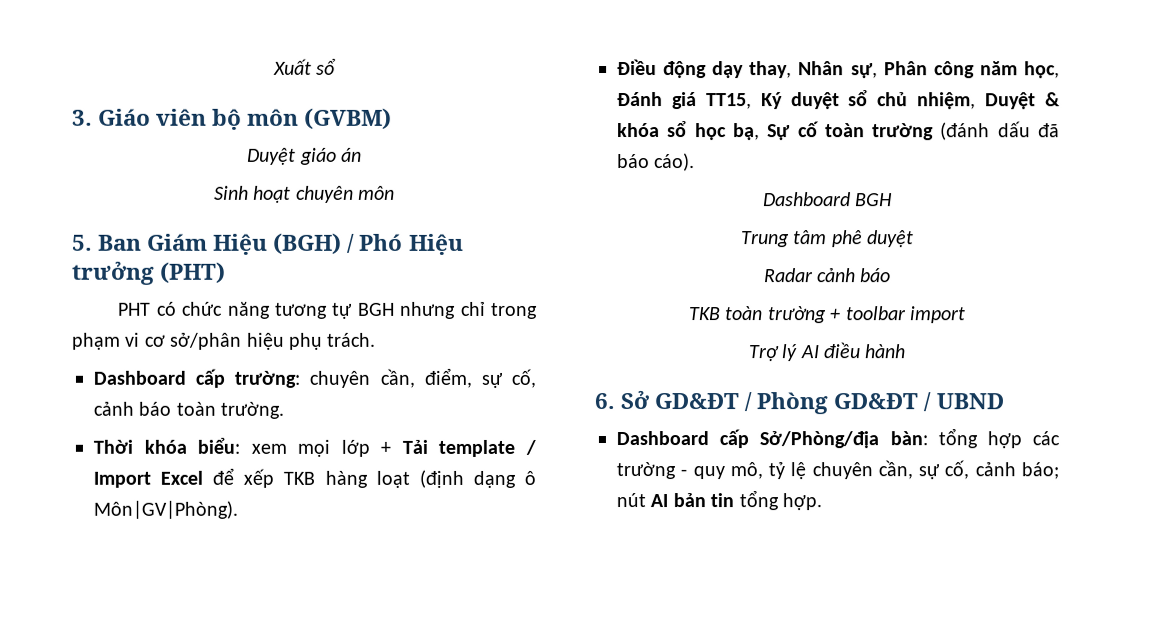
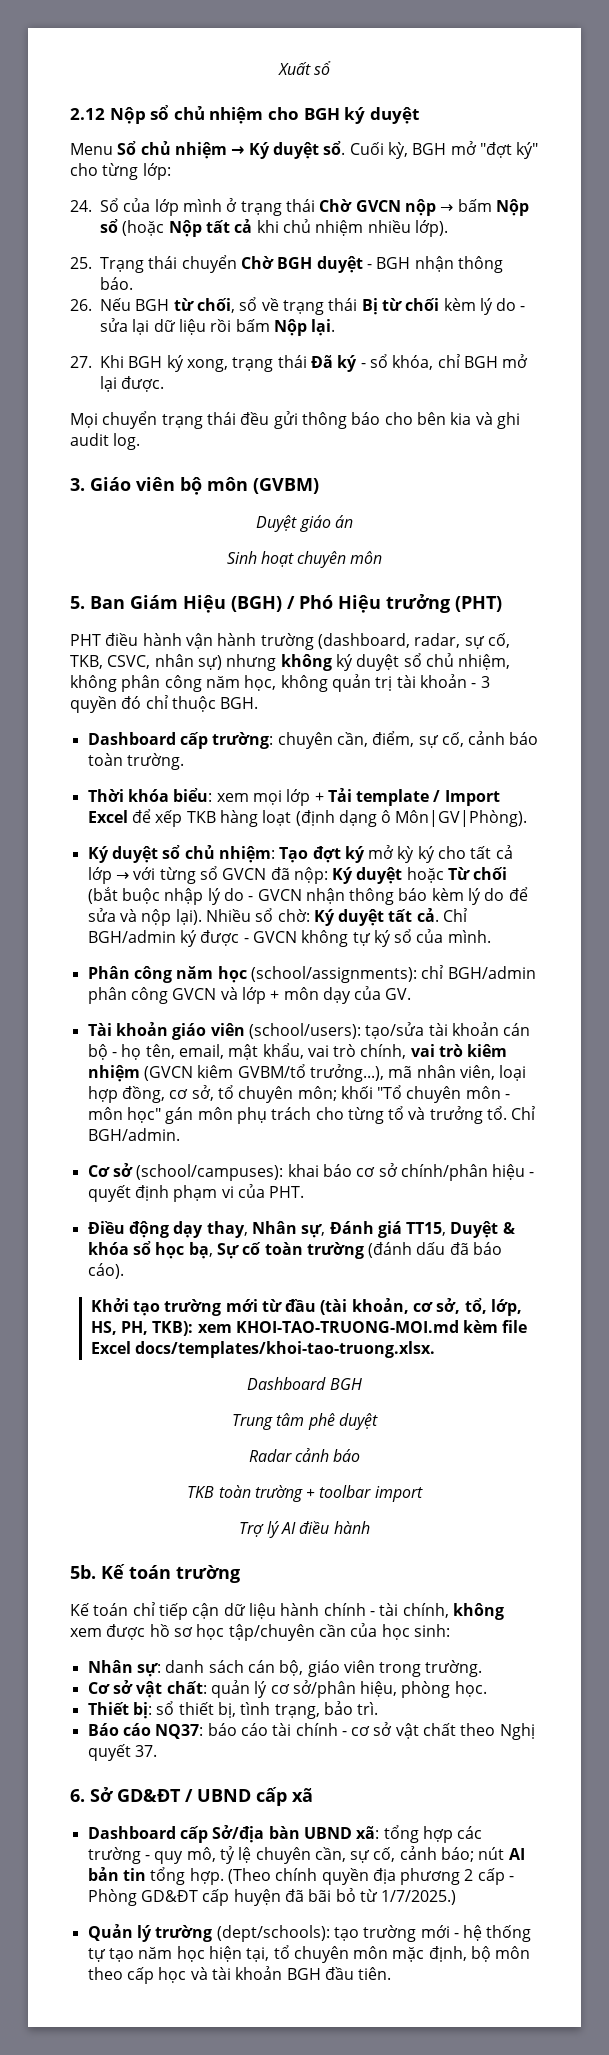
+ 2.12 Nộp sổ chủ nhiệm cho BGH ký duyệt
+ Menu Sổ chủ nhiệm → Ký duyệt sổ. Cuối kỳ, BGH mở "đợt ký" cho từng lớp:
+ 24. Sổ của lớp mình ở trạng thái Chờ GVCN nộp → bấm Nộp sổ (hoặc Nộp tất cả khi chủ nhiệm nhiều lớp).
+ 25. Trạng thái chuyển Chờ BGH duyệt - BGH nhận thông báo.
+ 26. Nếu BGH từ chối, sổ về trạng thái Bị từ chối kèm lý do - sửa lại dữ liệu rồi bấm Nộp lại.
+ 27. Khi BGH ký xong, trạng thái Đã ký - sổ khóa, chỉ BGH mở lại được.
+ Mọi chuyển trạng thái đều gửi thông báo cho bên kia và ghi audit log.
- PHT có chức năng tương tự BGH nhưng chỉ trong phạm vi cơ sở/phân hiệu phụ trách.
+ PHT điều hành vận hành trường (dashboard, radar, sự cố, TKB, CSVC, nhân sự) nhưng không ký duyệt sổ chủ nhiệm, không phân công năm học, không quản trị tài khoản - 3 quyền đó chỉ thuộc BGH.
+ Ký duyệt sổ chủ nhiệm: Tạo đợt ký mở kỳ ký cho tất cả lớp → với từng sổ GVCN đã nộp: Ký duyệt hoặc Từ chối (bắt buộc nhập lý do - GVCN nhận thông báo kèm lý do để sửa và nộp lại). Nhiều sổ chờ: Ký duyệt tất cả. Chỉ BGH/admin ký được - GVCN không tự ký sổ của mình.
+ Phân công năm học (school/assignments): chỉ BGH/admin phân công GVCN và lớp + môn dạy của GV.
+ Tài khoản giáo viên (school/users): tạo/sửa tài khoản cán bộ - họ tên, email, mật khẩu, vai trò chính, vai trò kiêm nhiệm (GVCN kiêm GVBM/tổ trưởng...), mã nhân viên, loại hợp đồng, cơ sở, tổ chuyên môn; khối "Tổ chuyên môn - môn học" gán môn phụ trách cho từng tổ và trưởng tổ. Chỉ BGH/admin.
+ Cơ sở (school/campuses): khai báo cơ sở chính/phân hiệu - quyết định phạm vi của PHT.
- Điều động dạy thay, Nhân sự, Phân công năm học, Đánh giá TT15, Ký duyệt sổ chủ nhiệm, Duyệt & khóa sổ học bạ, Sự cố toàn trường (đánh dấu đã báo cáo).
+ Điều động dạy thay, Nhân sự, Đánh giá TT15, Duyệt & khóa sổ học bạ, Sự cố toàn trường (đánh dấu đã báo cáo).
+ Khởi tạo trường mới từ đầu (tài khoản, cơ sở, tổ, lớp, HS, PH, TKB): xem KHOI-TAO-TRUONG-MOI.md kèm file Excel docs/templates/khoi-tao-truong.xlsx.
+ 5b. Kế toán trường
+ Kế toán chỉ tiếp cận dữ liệu hành chính - tài chính, không xem được hồ sơ học tập/chuyên cần của học sinh:
+ Nhân sự: danh sách cán bộ, giáo viên trong trường.
+ Cơ sở vật chất: quản lý cơ sở/phân hiệu, phòng học.
+ Thiết bị: sổ thiết bị, tình trạng, bảo trì.
+ Báo cáo NQ37: báo cáo tài chính - cơ sở vật chất theo Nghị quyết 37.
- 6. Sở GD&ĐT / Phòng GD&ĐT / UBND
- Dashboard cấp Sở/Phòng/địa bàn: tổng hợp các trường - quy mô, tỷ lệ chuyên cần, sự cố, cảnh báo; nút AI bản tin tổng hợp.
+ 6. Sở GD&ĐT / UBND cấp xã
+ Dashboard cấp Sở/địa bàn UBND xã: tổng hợp các trường - quy mô, tỷ lệ chuyên cần, sự cố, cảnh báo; nút AI bản tin tổng hợp.
+ (Theo chính quyền địa phương 2 cấp - Phòng GD&ĐT cấp huyện đã bãi bỏ từ 1/7/2025.)
+ Quản lý trường (dept/schools): tạo trường mới - hệ thống tự tạo năm học hiện tại, tổ chuyên môn mặc định, bộ môn theo cấp học và tài khoản BGH đầu tiên.

